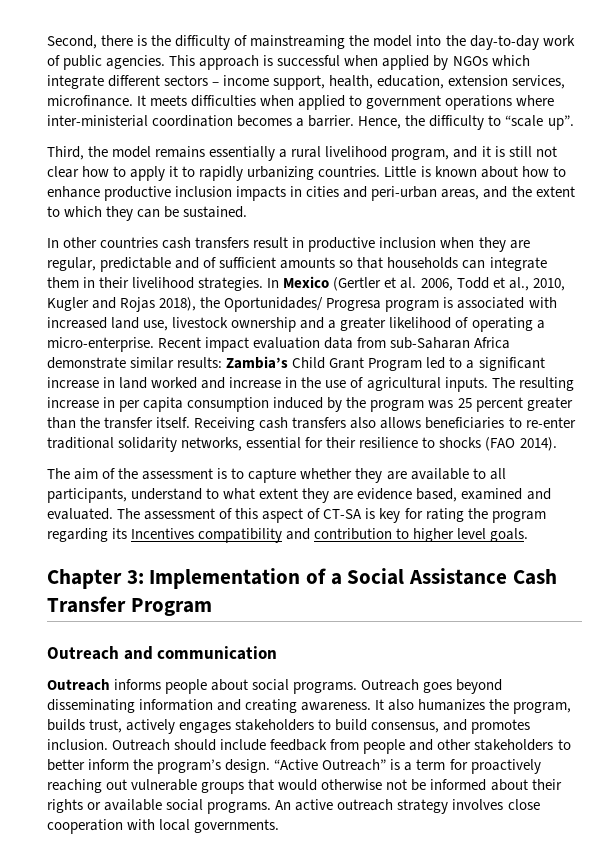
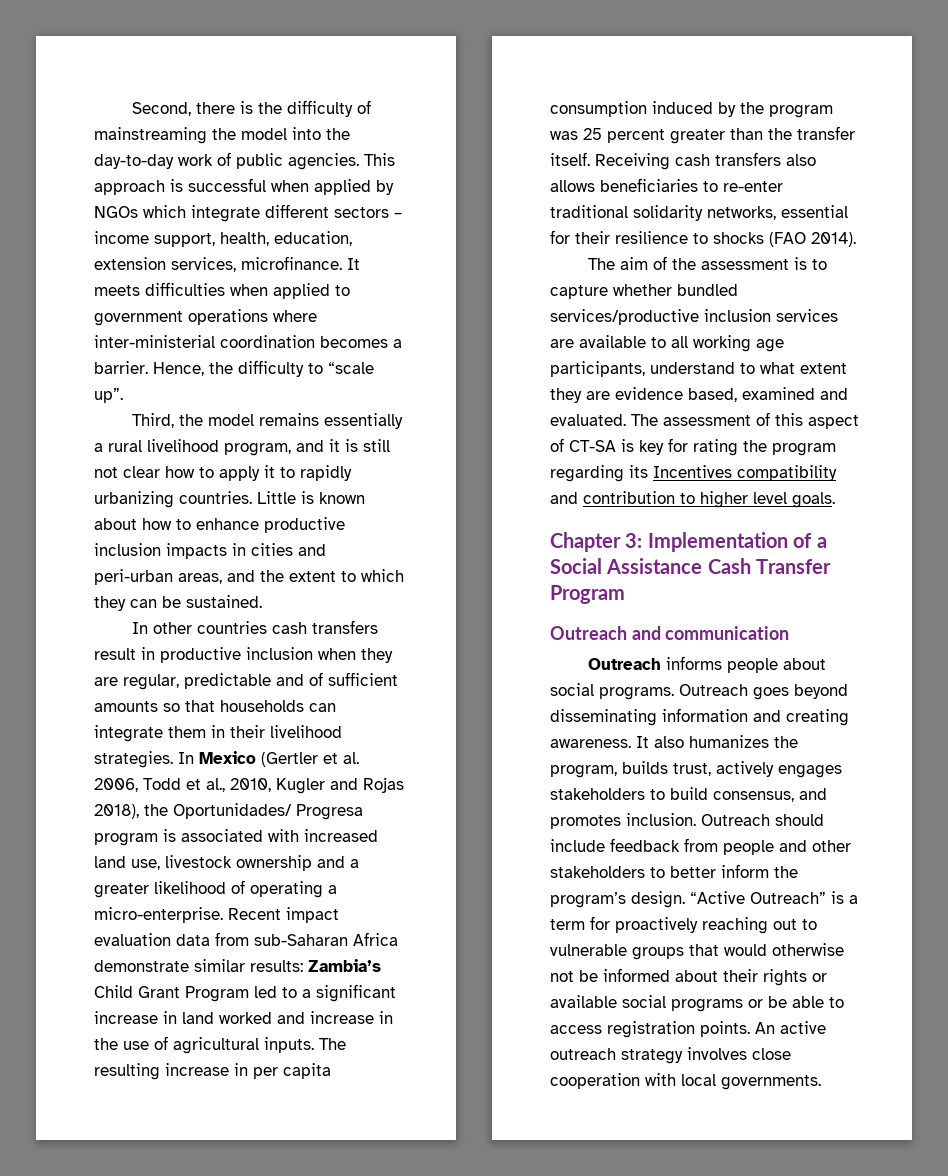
- The aim of the assessment is to capture whether they are available to all participants, understand to what extent they are evidence based, examined and evaluated.
+ The aim of the assessment is to capture whether bundled services/productive inclusion services are available to all working age participants, understand to what extent they are evidence based, examined and evaluated.
- “Active Outreach” is a term for proactively reaching out vulnerable groups that would otherwise not be informed about their rights or available social programs.
+ “Active Outreach” is a term for proactively reaching out to vulnerable groups that would otherwise not be informed about their rights or available social programs or be able to access registration points.

